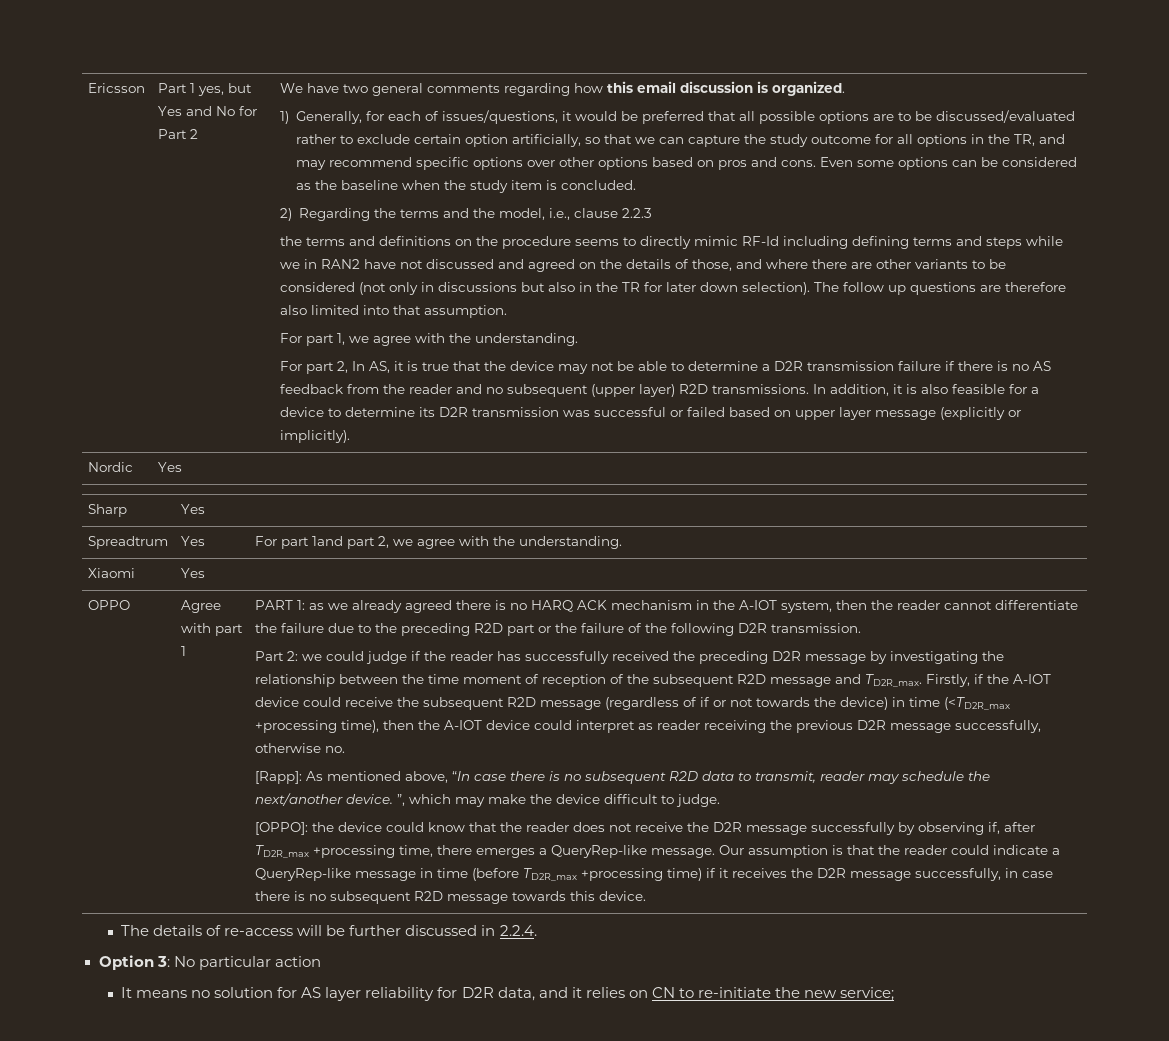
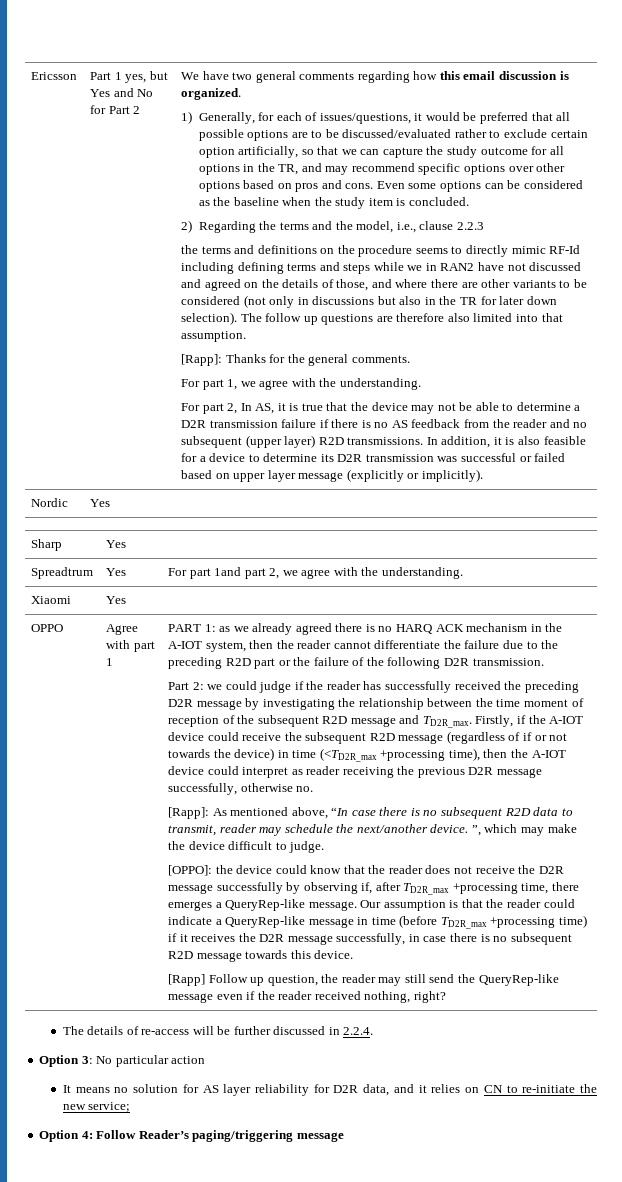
+ [Rapp]: Thanks for the general comments.
+ [Rapp] Follow up question, the reader may still send the QueryRep-like message even if the reader received nothing, right?
+ Option 4: Follow Reader’s paging/triggering message

